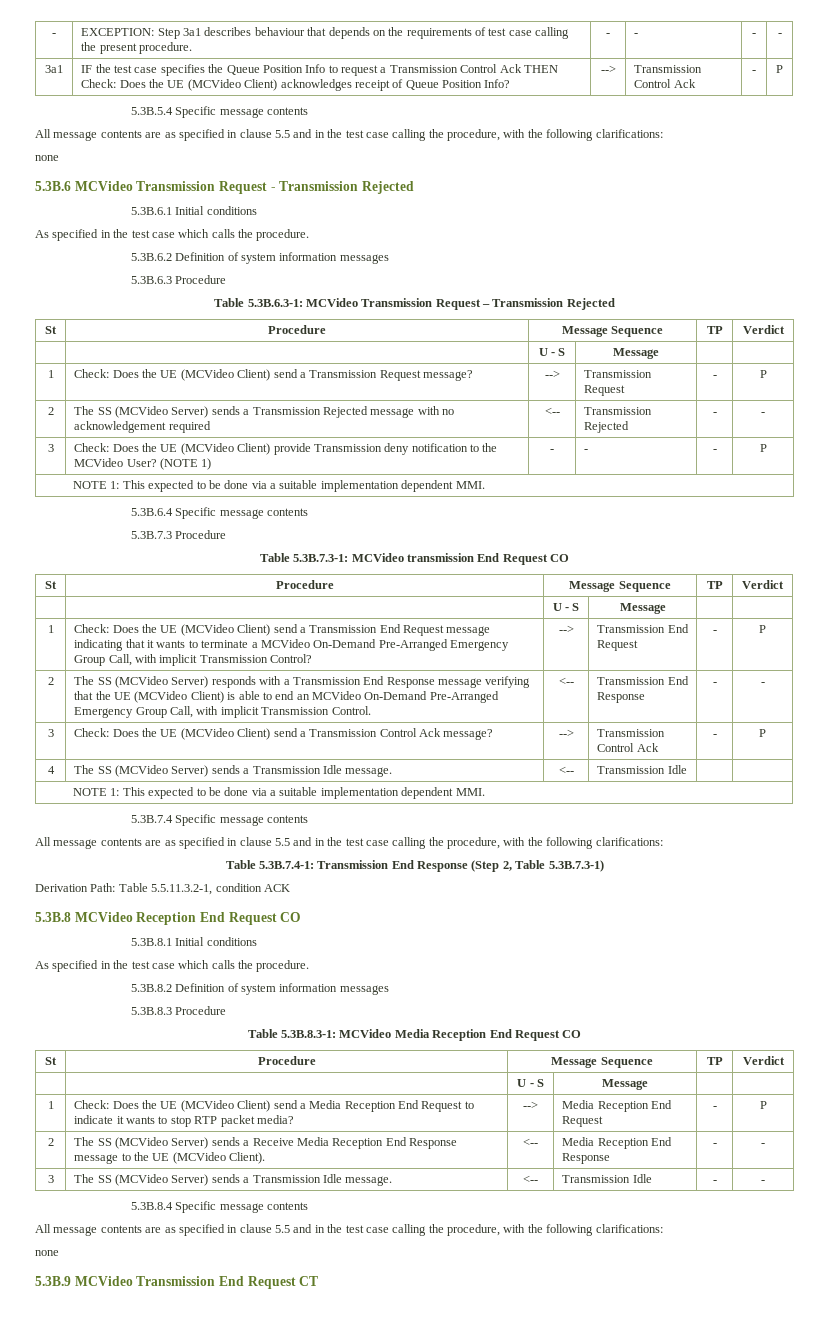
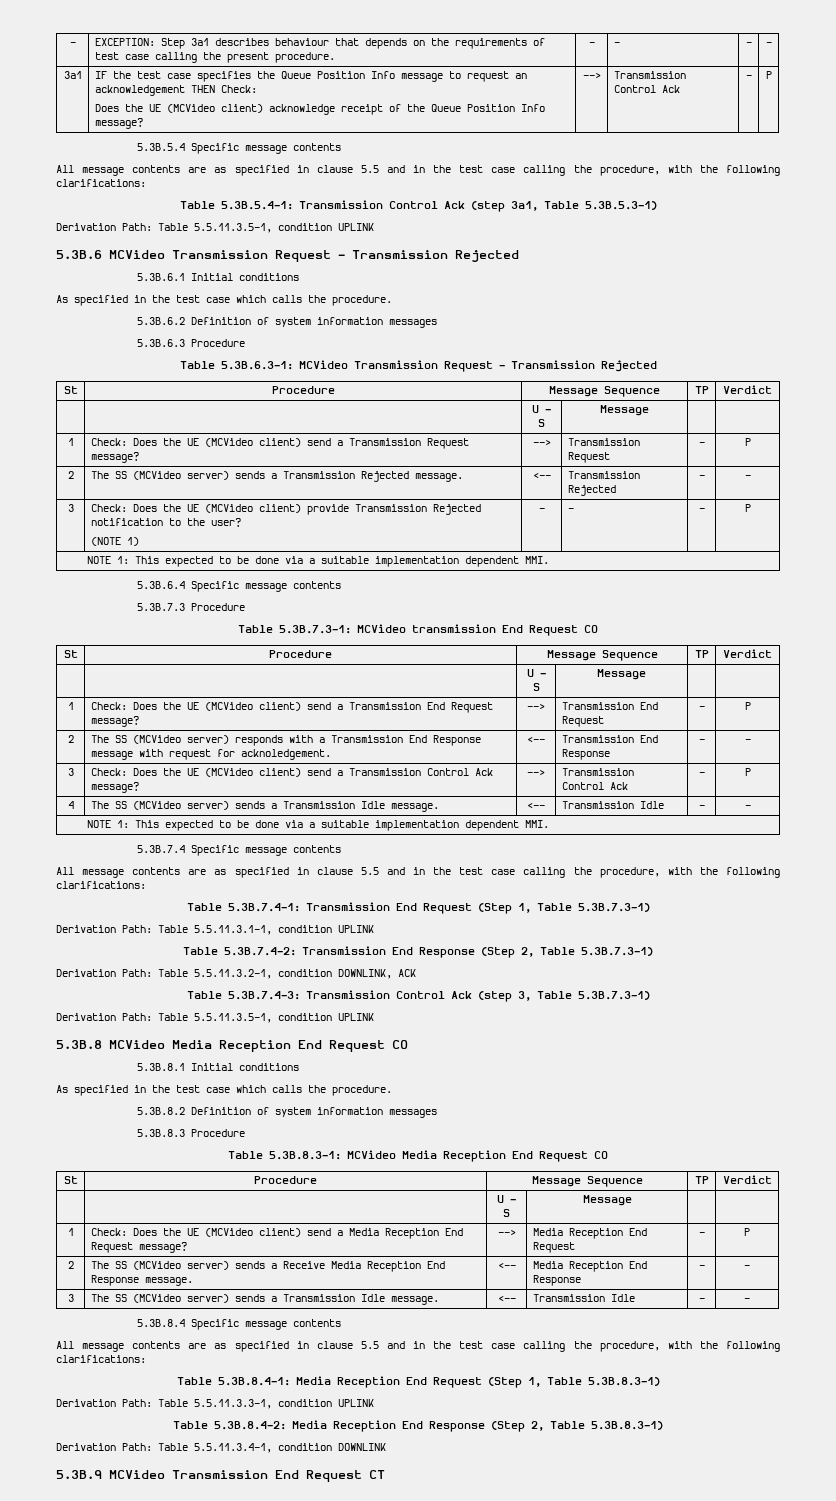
- 3a1 | IF the test case specifies the Queue Position Info to request a Transmission Control Ack THEN Check: Does the UE (MCVideo Client) acknowledges receipt of Queue Position Info? | --> | Transmission Control Ack | - | P
+ 3a1 | IF the test case specifies the Queue Position Info message to request an acknowledgement THEN Check:
+ Does the UE (MCVideo client) acknowledge receipt of the Queue Position Info message? | --> | Transmission Control Ack | - | P
  5.3B.5.4 Specific message contents
  All message contents are as specified in clause 5.5 and in the test case calling the procedure, with the following clarifications:
- none
+ Table 5.3B.5.4-1: Transmission Control Ack (step 3a1, Table 5.3B.5.3-1)
+ Derivation Path: Table 5.5.11.3.5-1, condition UPLINK
- 1 | Check: Does the UE (MCVideo Client) send a Transmission Request message? | --> | Transmission Request | - | P
+ 1 | Check: Does the UE (MCVideo client) send a Transmission Request message? | --> | Transmission Request | - | P
- 2 | The SS (MCVideo Server) sends a Transmission Rejected message with no acknowledgement required | <-- | Transmission Rejected | - | -
+ 2 | The SS (MCVideo server) sends a Transmission Rejected message. | <-- | Transmission Rejected | - | -
- 3 | Check: Does the UE (MCVideo Client) provide Transmission deny notification to the MCVideo User? (NOTE 1) | - | - | - | P
+ 3 | Check: Does the UE (MCVideo client) provide Transmission Rejected notification to the user?
+ (NOTE 1) | - | - | - | P
- 1 | Check: Does the UE (MCVideo Client) send a Transmission End Request message indicating that it wants to terminate a MCVideo On-Demand Pre-Arranged Emergency Group Call, with implicit Transmission Control? | --> | Transmission End Request | - | P
+ 1 | Check: Does the UE (MCVideo client) send a Transmission End Request message? | --> | Transmission End Request | - | P
- 2 | The SS (MCVideo Server) responds with a Transmission End Response message verifying that the UE (MCVideo Client) is able to end an MCVideo On-Demand Pre-Arranged Emergency Group Call, with implicit Transmission Control. | <-- | Transmission End Response | - | -
+ 2 | The SS (MCVideo server) responds with a Transmission End Response message with request for acknoledgement. | <-- | Transmission End Response | - | -
- 3 | Check: Does the UE (MCVideo Client) send a Transmission Control Ack message? | --> | Transmission Control Ack | - | P
+ 3 | Check: Does the UE (MCVideo client) send a Transmission Control Ack message? | --> | Transmission Control Ack | - | P
- 4 | The SS (MCVideo Server) sends a Transmission Idle message. | <-- | Transmission Idle | |
+ 4 | The SS (MCVideo server) sends a Transmission Idle message. | <-- | Transmission Idle | - | -
- Table 5.3B.7.4-1: Transmission End Response (Step 2, Table 5.3B.7.3-1)
+ Table 5.3B.7.4-1: Transmission End Request (Step 1, Table 5.3B.7.3-1)
+ Derivation Path: Table 5.5.11.3.1-1, condition UPLINK
+ Table 5.3B.7.4-2: Transmission End Response (Step 2, Table 5.3B.7.3-1)
- Derivation Path: Table 5.5.11.3.2-1, condition ACK
+ Derivation Path: Table 5.5.11.3.2-1, condition DOWNLINK, ACK
+ Table 5.3B.7.4-3: Transmission Control Ack (step 3, Table 5.3B.7.3-1)
+ Derivation Path: Table 5.5.11.3.5-1, condition UPLINK
- 5.3B.8 MCVideo Reception End Request CO
+ 5.3B.8 MCVideo Media Reception End Request CO
- 1 | Check: Does the UE (MCVideo Client) send a Media Reception End Request to indicate it wants to stop RTP packet media? | --> | Media Reception End Request | - | P
+ 1 | Check: Does the UE (MCVideo client) send a Media Reception End Request message? | --> | Media Reception End Request | - | P
- 2 | The SS (MCVideo Server) sends a Receive Media Reception End Response message to the UE (MCVideo Client). | <-- | Media Reception End Response | - | -
+ 2 | The SS (MCVideo server) sends a Receive Media Reception End Response message. | <-- | Media Reception End Response | - | -
- 3 | The SS (MCVideo Server) sends a Transmission Idle message. | <-- | Transmission Idle | - | -
+ 3 | The SS (MCVideo server) sends a Transmission Idle message. | <-- | Transmission Idle | - | -
  5.3B.8.4 Specific message contents
  All message contents are as specified in clause 5.5 and in the test case calling the procedure, with the following clarifications:
- none
+ Table 5.3B.8.4-1: Media Reception End Request (Step 1, Table 5.3B.8.3-1)
+ Derivation Path: Table 5.5.11.3.3-1, condition UPLINK
+ Table 5.3B.8.4-2: Media Reception End Response (Step 2, Table 5.3B.8.3-1)
+ Derivation Path: Table 5.5.11.3.4-1, condition DOWNLINK

